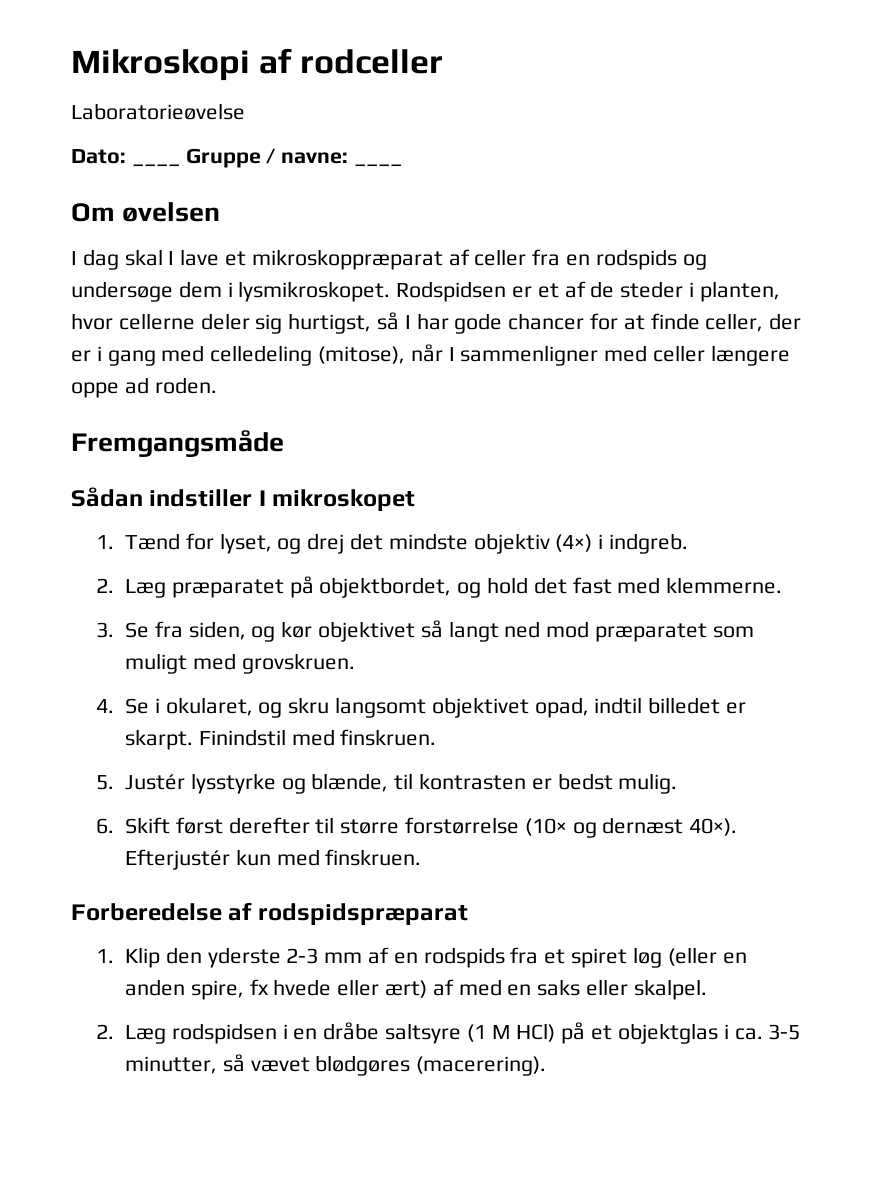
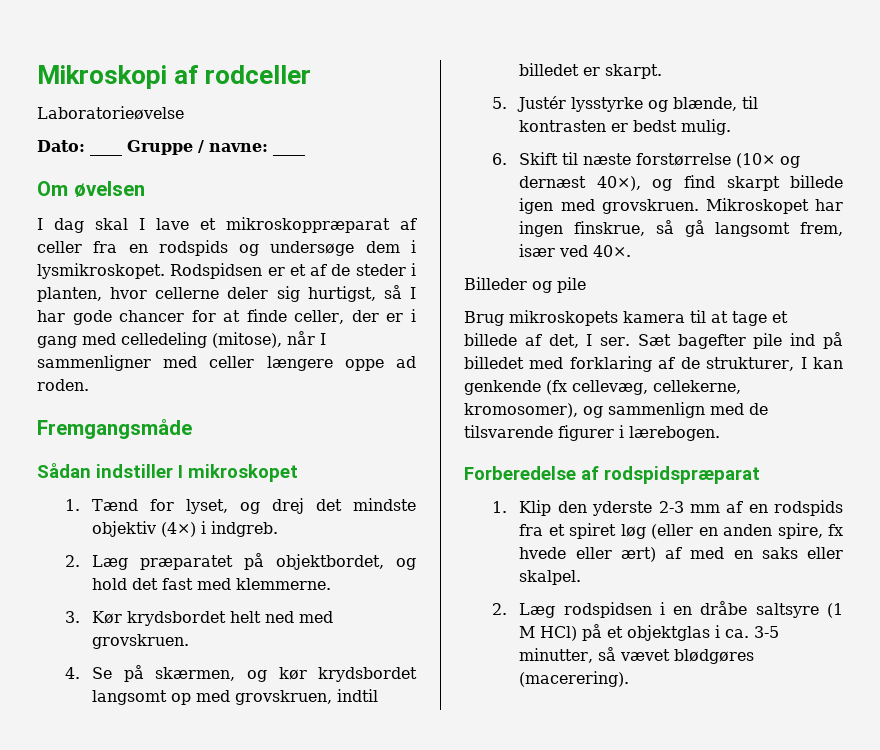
- 3. Se fra siden, og kør objektivet så langt ned mod præparatet som muligt med grovskruen.
- 4. Se i okularet, og skru langsomt objektivet opad, indtil billedet er skarpt. Finindstil med finskruen.
+ 3. Kør krydsbordet helt ned med grovskruen.
+ 4. Se på skærmen, og kør krydsbordet langsomt op med grovskruen, indtil billedet er skarpt.
- 6. Skift først derefter til større forstørrelse (10× og dernæst 40×). Efterjustér kun med finskruen.
+ 6. Skift til næste forstørrelse (10× og dernæst 40×), og find skarpt billede igen med grovskruen. Mikroskopet har ingen finskrue, så gå langsomt frem, især ved 40×.
+ Billeder og pile
+ Brug mikroskopets kamera til at tage et billede af det, I ser. Sæt bagefter pile ind på billedet med forklaring af de strukturer, I kan genkende (fx cellevæg, cellekerne, kromosomer), og sammenlign med de tilsvarende figurer i lærebogen.

